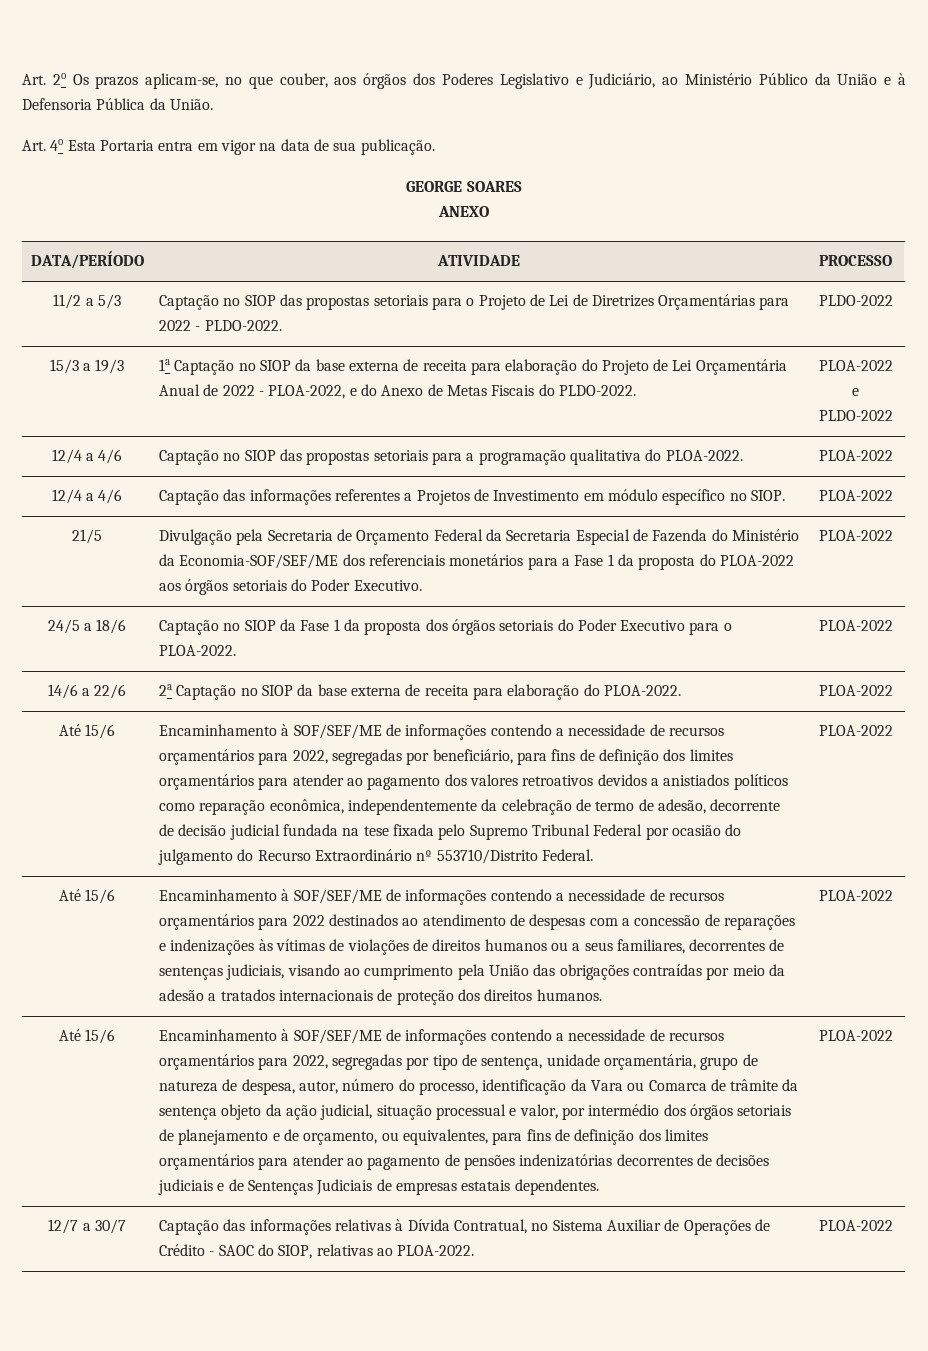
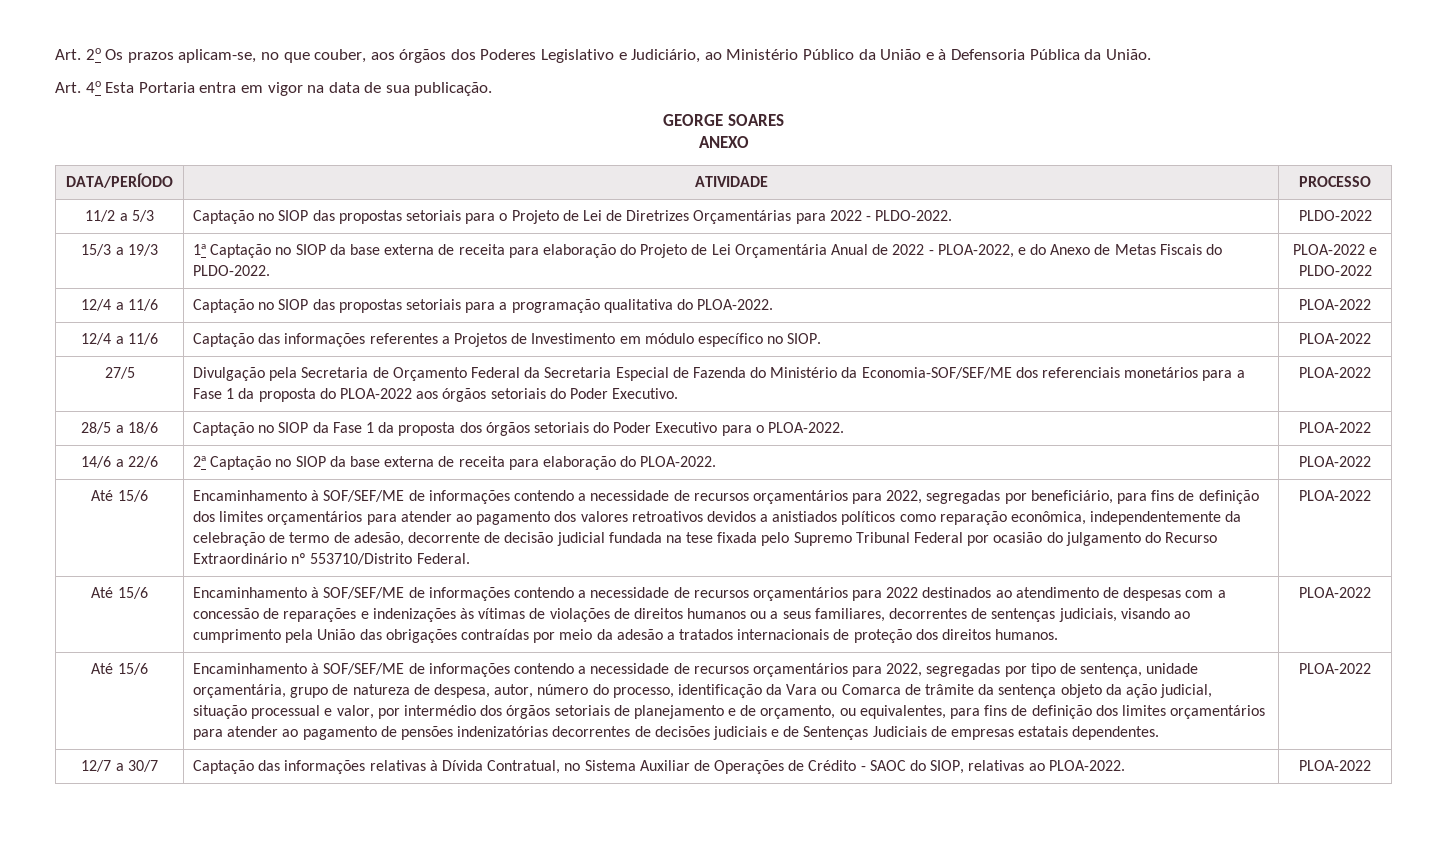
- 12/4 a 4/6 | Captação no SIOP das propostas setoriais para a programação qualitativa do PLOA-2022. | PLOA-2022
+ 12/4 a 11/6 | Captação no SIOP das propostas setoriais para a programação qualitativa do PLOA-2022. | PLOA-2022
- 12/4 a 4/6 | Captação das informações referentes a Projetos de Investimento em módulo específico no SIOP. | PLOA-2022
+ 12/4 a 11/6 | Captação das informações referentes a Projetos de Investimento em módulo específico no SIOP. | PLOA-2022
- 21/5 | Divulgação pela Secretaria de Orçamento Federal da Secretaria Especial de Fazenda do Ministério da Economia-SOF/SEF/ME dos referenciais monetários para a Fase 1 da proposta do PLOA-2022 aos órgãos setoriais do Poder Executivo. | PLOA-2022
+ 27/5 | Divulgação pela Secretaria de Orçamento Federal da Secretaria Especial de Fazenda do Ministério da Economia-SOF/SEF/ME dos referenciais monetários para a Fase 1 da proposta do PLOA-2022 aos órgãos setoriais do Poder Executivo. | PLOA-2022
- 24/5 a 18/6 | Captação no SIOP da Fase 1 da proposta dos órgãos setoriais do Poder Executivo para o PLOA-2022. | PLOA-2022
+ 28/5 a 18/6 | Captação no SIOP da Fase 1 da proposta dos órgãos setoriais do Poder Executivo para o PLOA-2022. | PLOA-2022

